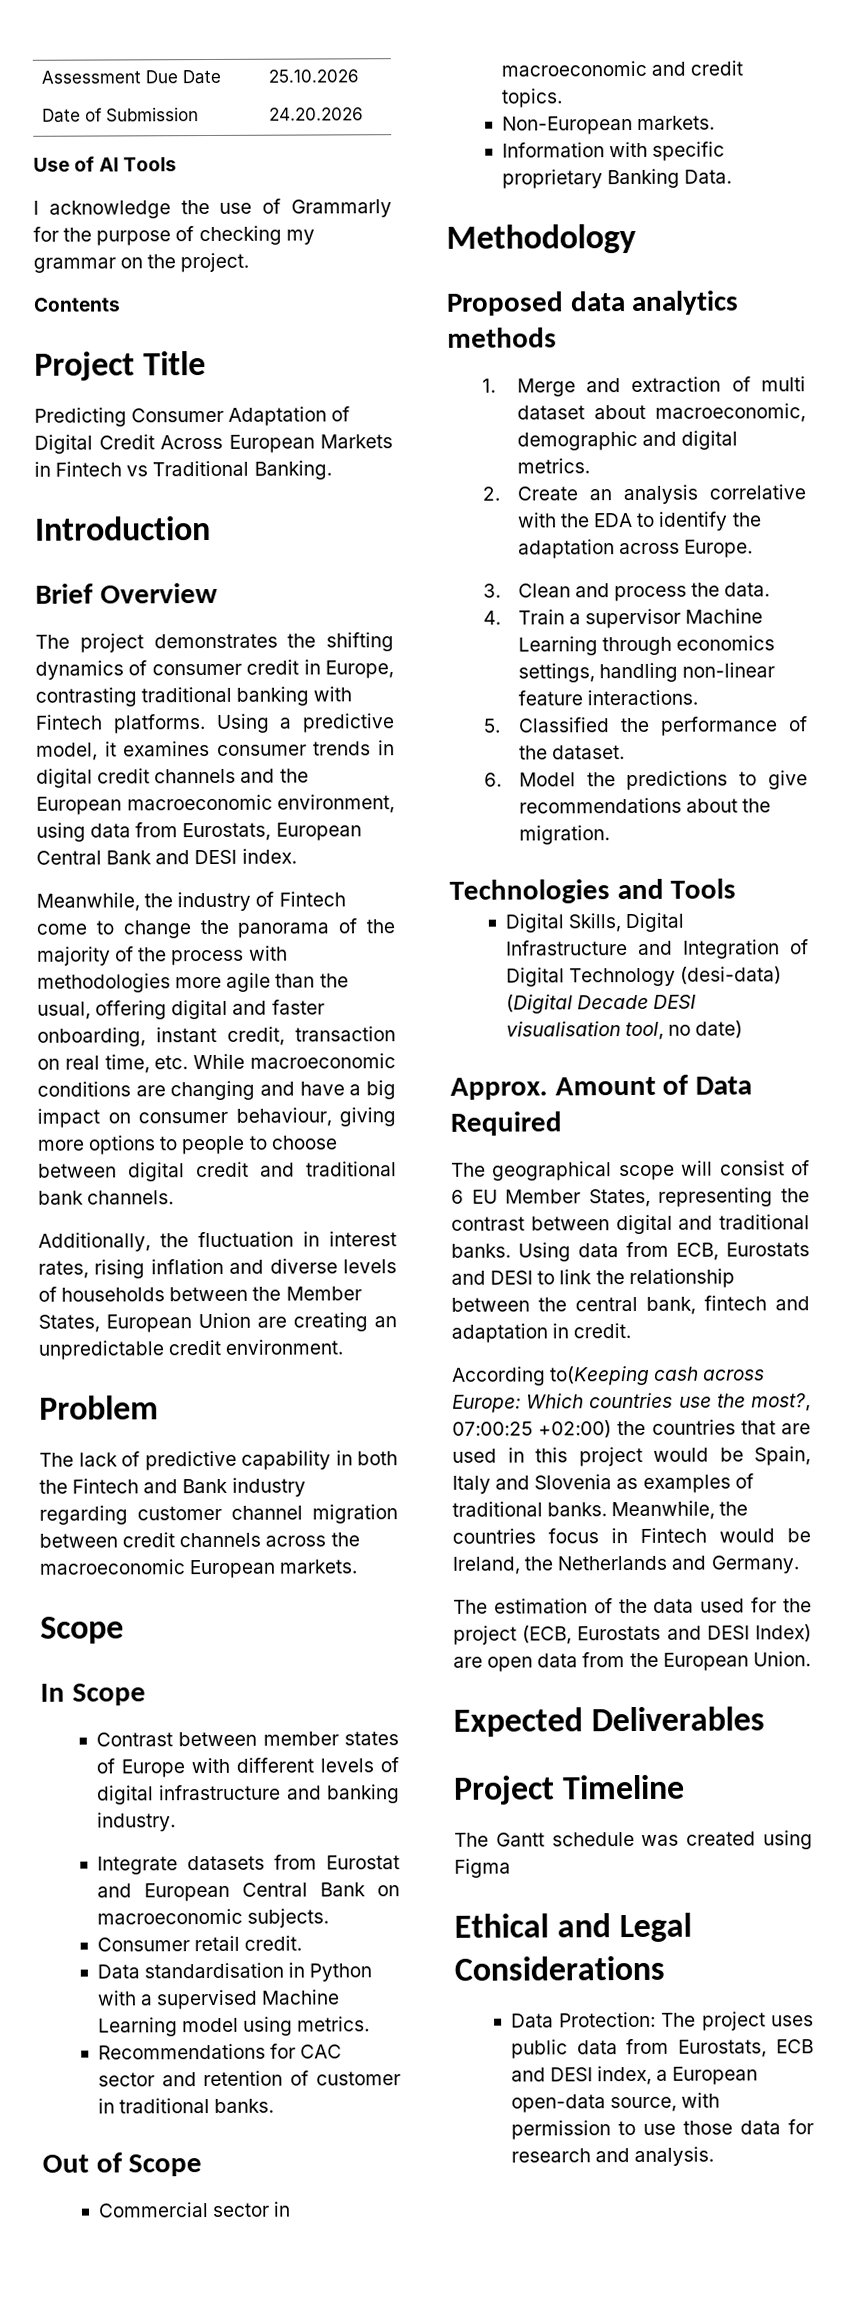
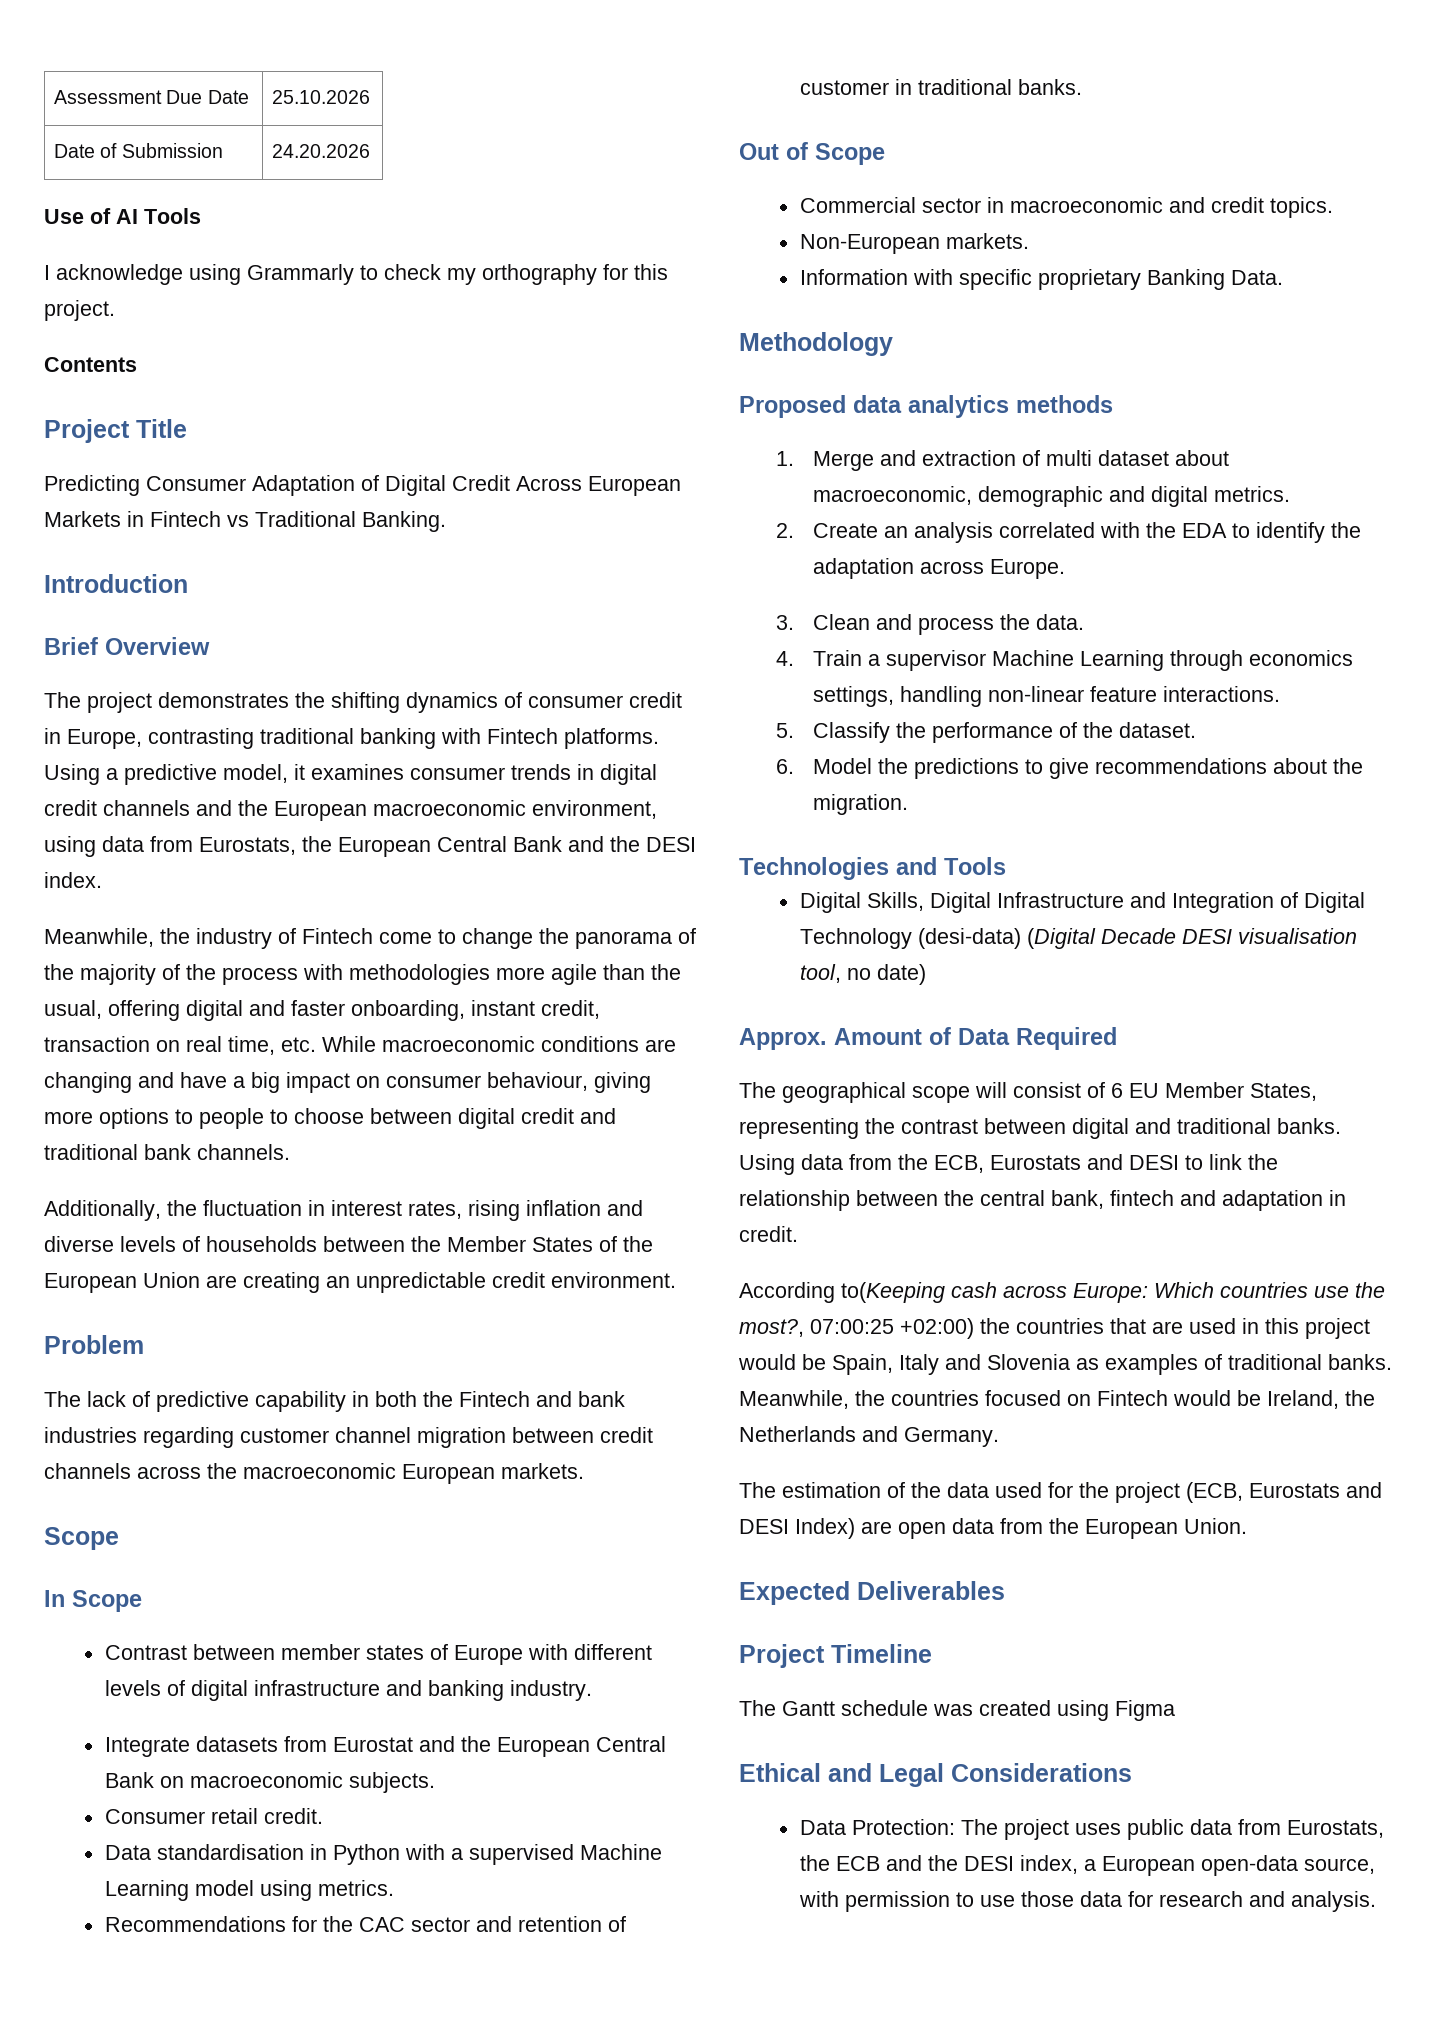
- I acknowledge the use of Grammarly for the purpose of checking my grammar on the project.
+ I acknowledge using Grammarly to check my orthography for this project.
- Using a predictive model, it examines consumer trends in digital credit channels and the European macroeconomic environment, using data from Eurostats, European Central Bank and DESI index.
+ Using a predictive model, it examines consumer trends in digital credit channels and the European macroeconomic environment, using data from Eurostats, the European Central Bank and the DESI index.
- Additionally, the fluctuation in interest rates, rising inflation and diverse levels of households between the Member States, European Union are creating an unpredictable credit environment.
+ Additionally, the fluctuation in interest rates, rising inflation and diverse levels of households between the Member States of the European Union are creating an unpredictable credit environment.
- The lack of predictive capability in both the Fintech and Bank industry regarding customer channel migration between credit channels across the macroeconomic European markets.
+ The lack of predictive capability in both the Fintech and bank industries regarding customer channel migration between credit channels across the macroeconomic European markets.
- Integrate datasets from Eurostat and European Central Bank on macroeconomic subjects.
+ Integrate datasets from Eurostat and the European Central Bank on macroeconomic subjects.
- Recommendations for CAC sector and retention of customer in traditional banks.
+ Recommendations for the CAC sector and retention of customer in traditional banks.
- 2. Create an analysis correlative with the EDA to identify the adaptation across Europe.
+ 2. Create an analysis correlated with the EDA to identify the adaptation across Europe.
- 5. Classified the performance of the dataset.
+ 5. Classify the performance of the dataset.
- Using data from ECB, Eurostats and DESI to link the relationship between the central bank, fintech and adaptation in credit.
+ Using data from the ECB, Eurostats and DESI to link the relationship between the central bank, fintech and adaptation in credit.
- Meanwhile, the countries focus in Fintech would be Ireland, the Netherlands and Germany.
+ Meanwhile, the countries focused on Fintech would be Ireland, the Netherlands and Germany.
- Data Protection: The project uses public data from Eurostats, ECB and DESI index, a European open-data source, with permission to use those data for research and analysis.
+ Data Protection: The project uses public data from Eurostats, the ECB and the DESI index, a European open-data source, with permission to use those data for research and analysis.

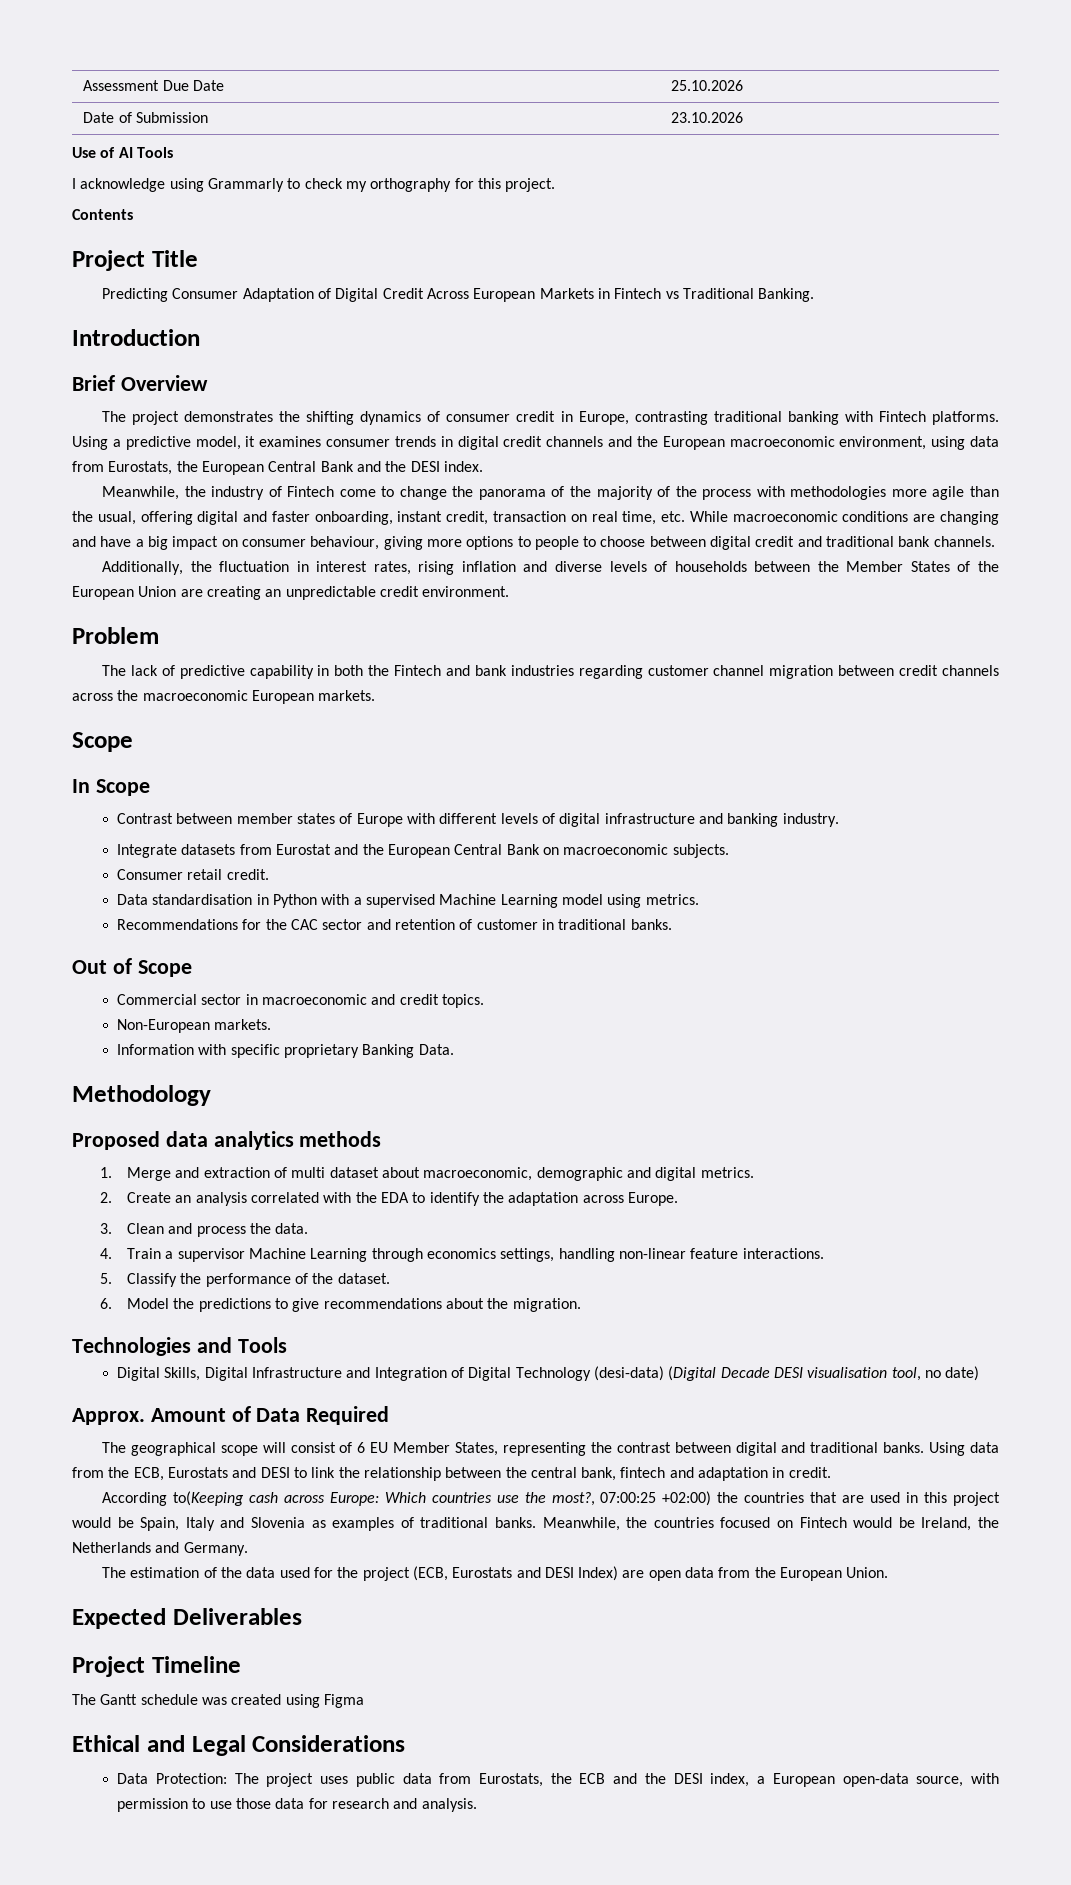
- Date of Submission | 24.20.2026
+ Date of Submission | 23.10.2026

